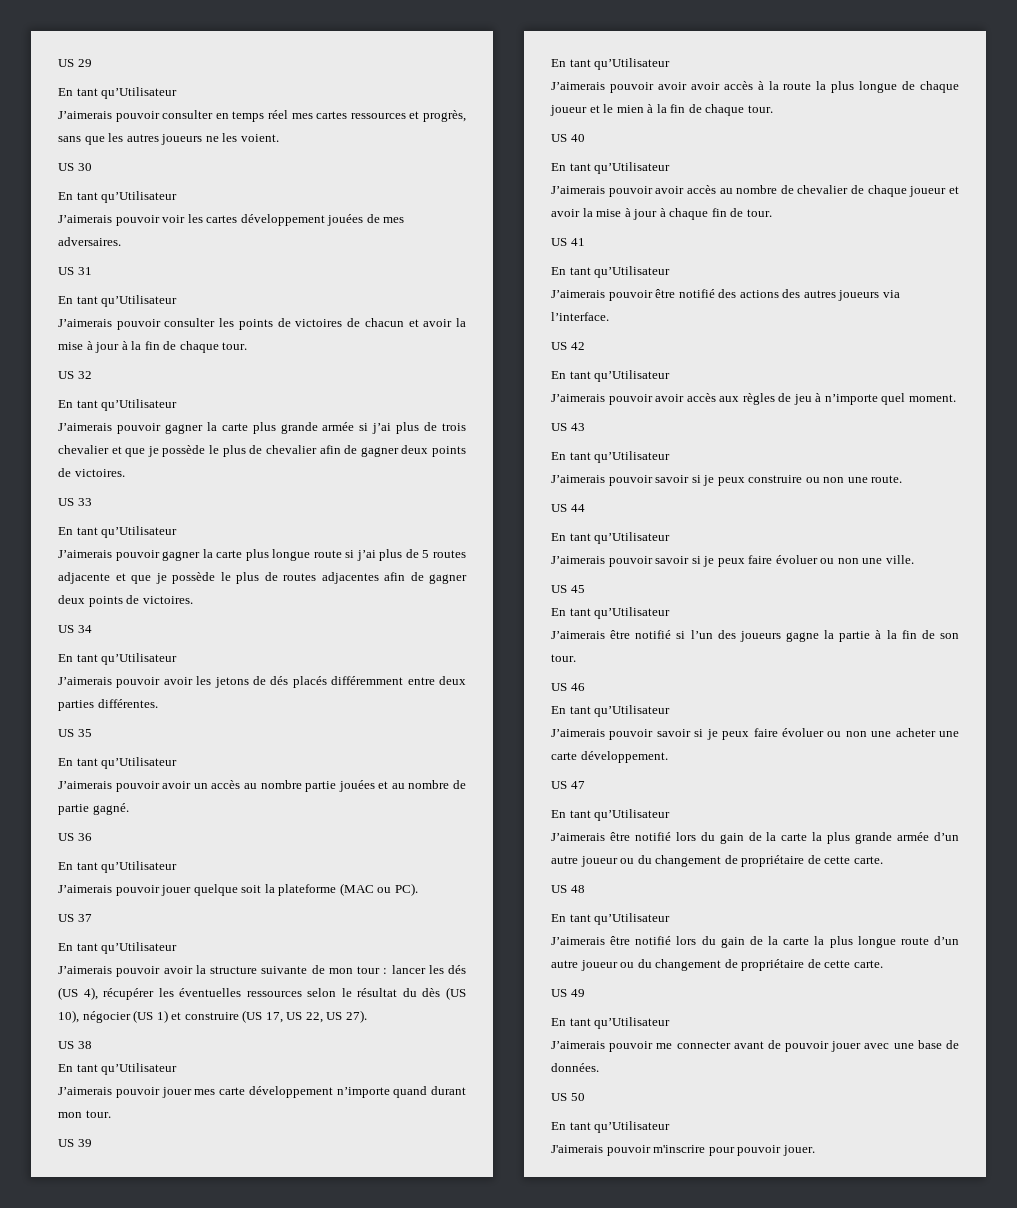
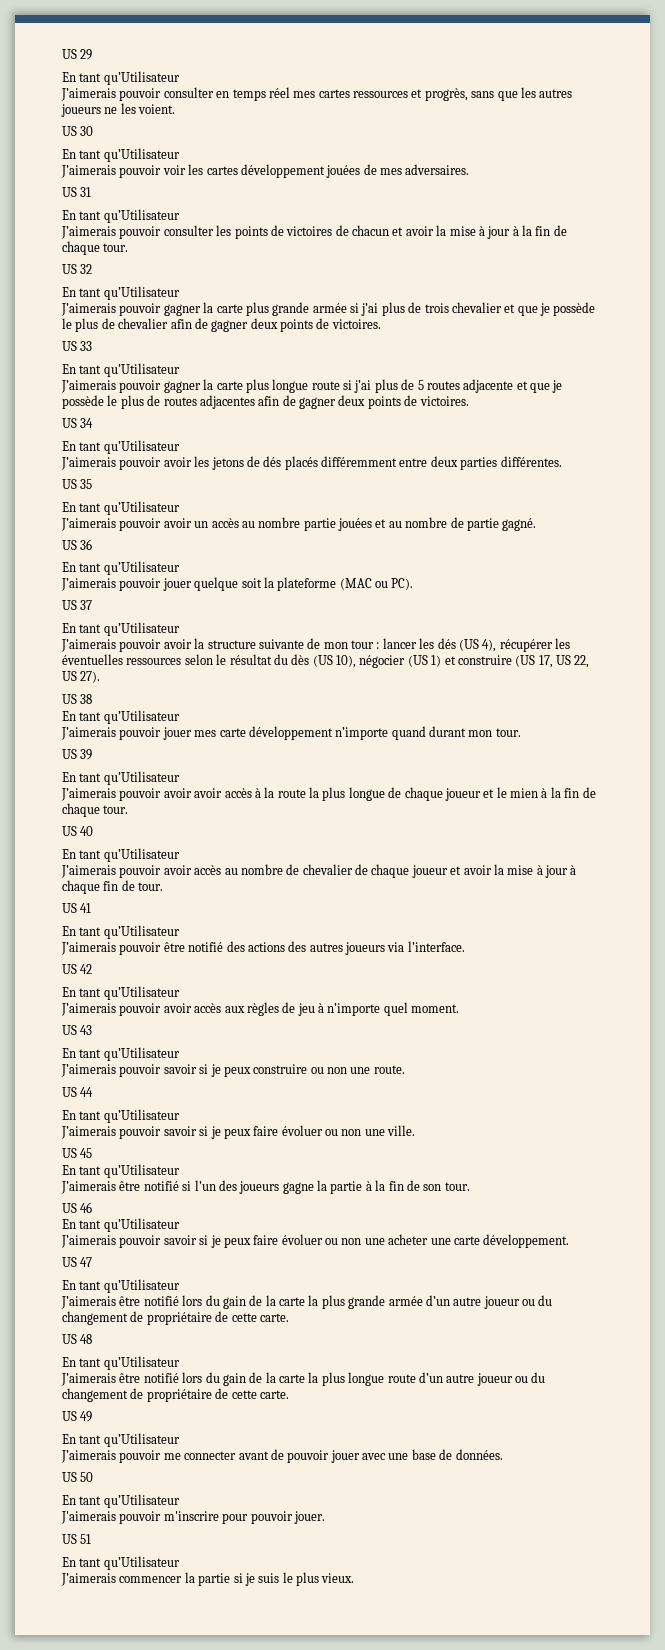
+ US 51
+ En tant qu’Utilisateur
+ J’aimerais commencer la partie si je suis le plus vieux.

